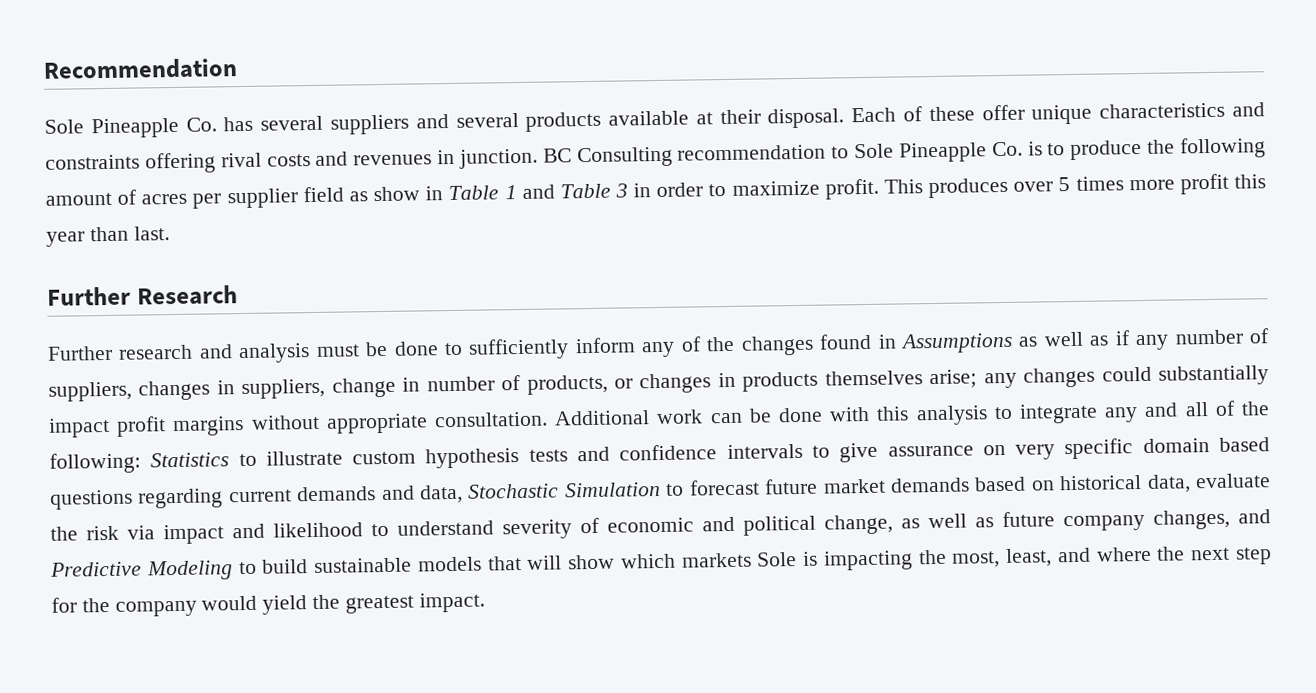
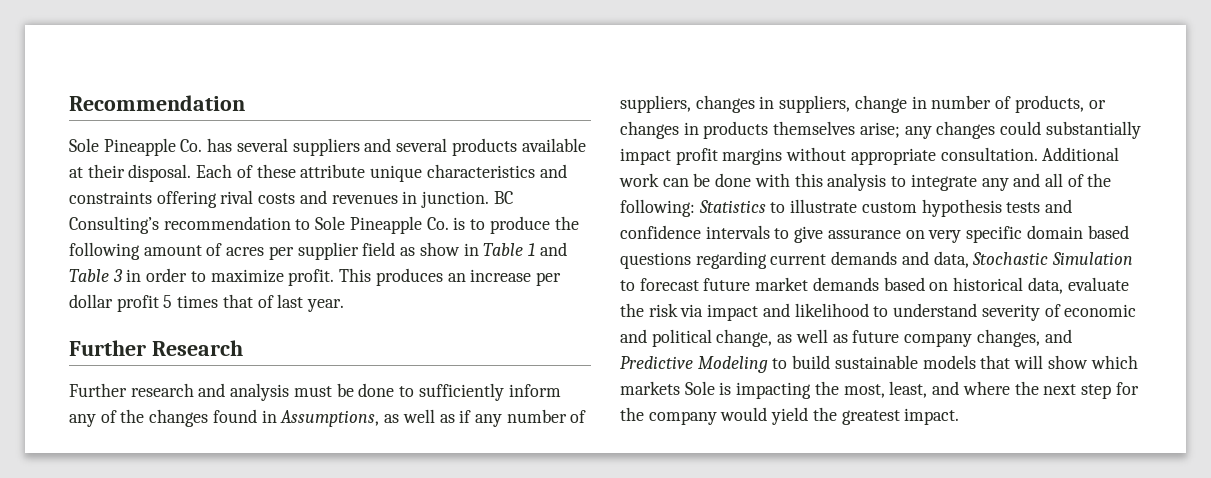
- Each of these offer unique characteristics and constraints offering rival costs and revenues in junction.
+ Each of these attribute unique characteristics and constraints offering rival costs and revenues in junction.
- BC Consulting recommendation to Sole Pineapple Co. is to produce the following amount of acres per supplier field as show in Table 1 and Table 3 in order to maximize profit.
+ BC Consulting’s recommendation to Sole Pineapple Co. is to produce the following amount of acres per supplier field as show in Table 1 and Table 3 in order to maximize profit.
- This produces over 5 times more profit this year than last.
+ This produces an increase per dollar profit 5 times that of last year.
- Further research and analysis must be done to sufficiently inform any of the changes found in Assumptions as well as if any number of suppliers, changes in suppliers, change in number of products, or changes in products themselves arise; any changes could substantially impact profit margins without appropriate consultation.
+ Further research and analysis must be done to sufficiently inform any of the changes found in Assumptions, as well as if any number of suppliers, changes in suppliers, change in number of products, or changes in products themselves arise; any changes could substantially impact profit margins without appropriate consultation.

